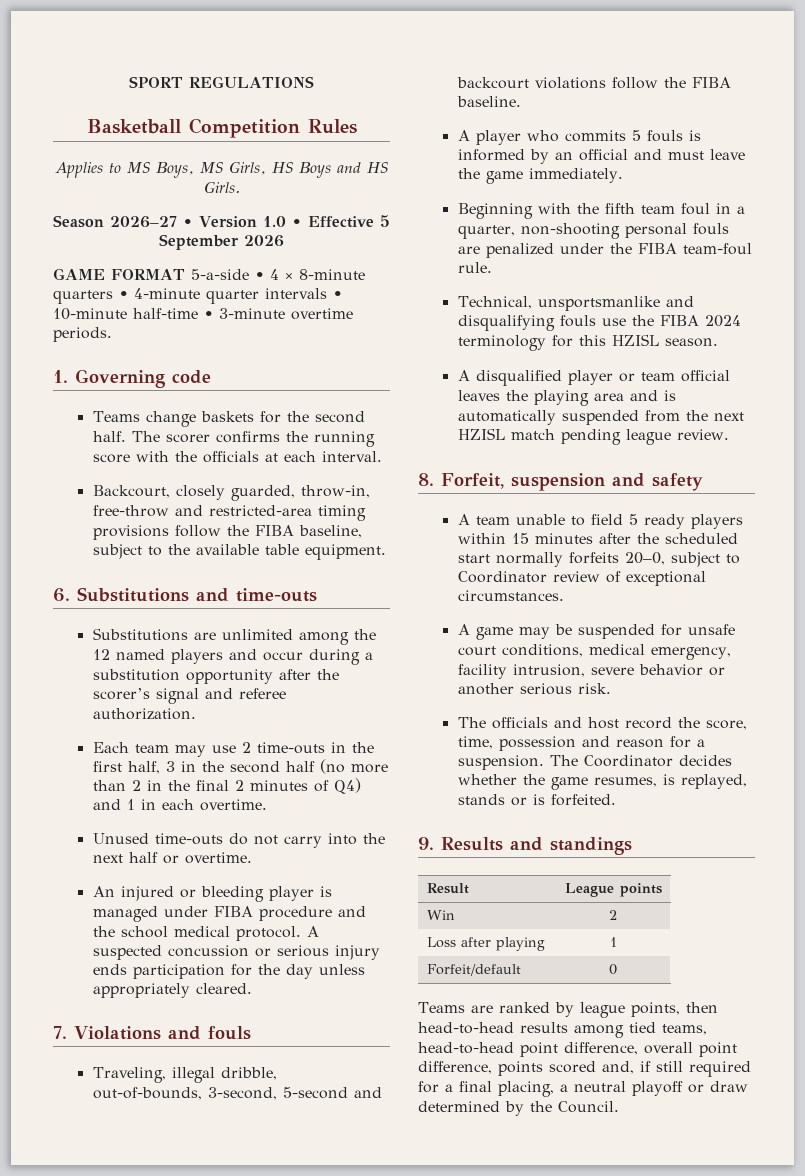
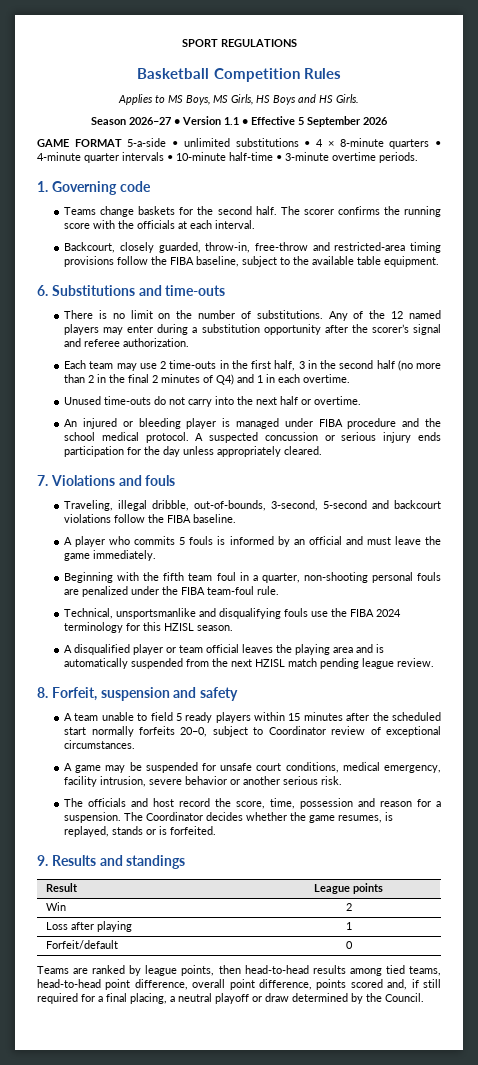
- Season 2026–27 • Version 1.0 • Effective 5 September 2026
+ Season 2026–27 • Version 1.1 • Effective 5 September 2026
- GAME FORMAT 5-a-side • 4 × 8-minute quarters • 4-minute quarter intervals • 10-minute half-time • 3-minute overtime periods.
+ GAME FORMAT 5-a-side • unlimited substitutions • 4 × 8-minute quarters • 4-minute quarter intervals • 10-minute half-time • 3-minute overtime periods.
- Substitutions are unlimited among the 12 named players and occur during a substitution opportunity after the scorer’s signal and referee authorization.
+ There is no limit on the number of substitutions. Any of the 12 named players may enter during a substitution opportunity after the scorer’s signal and referee authorization.

